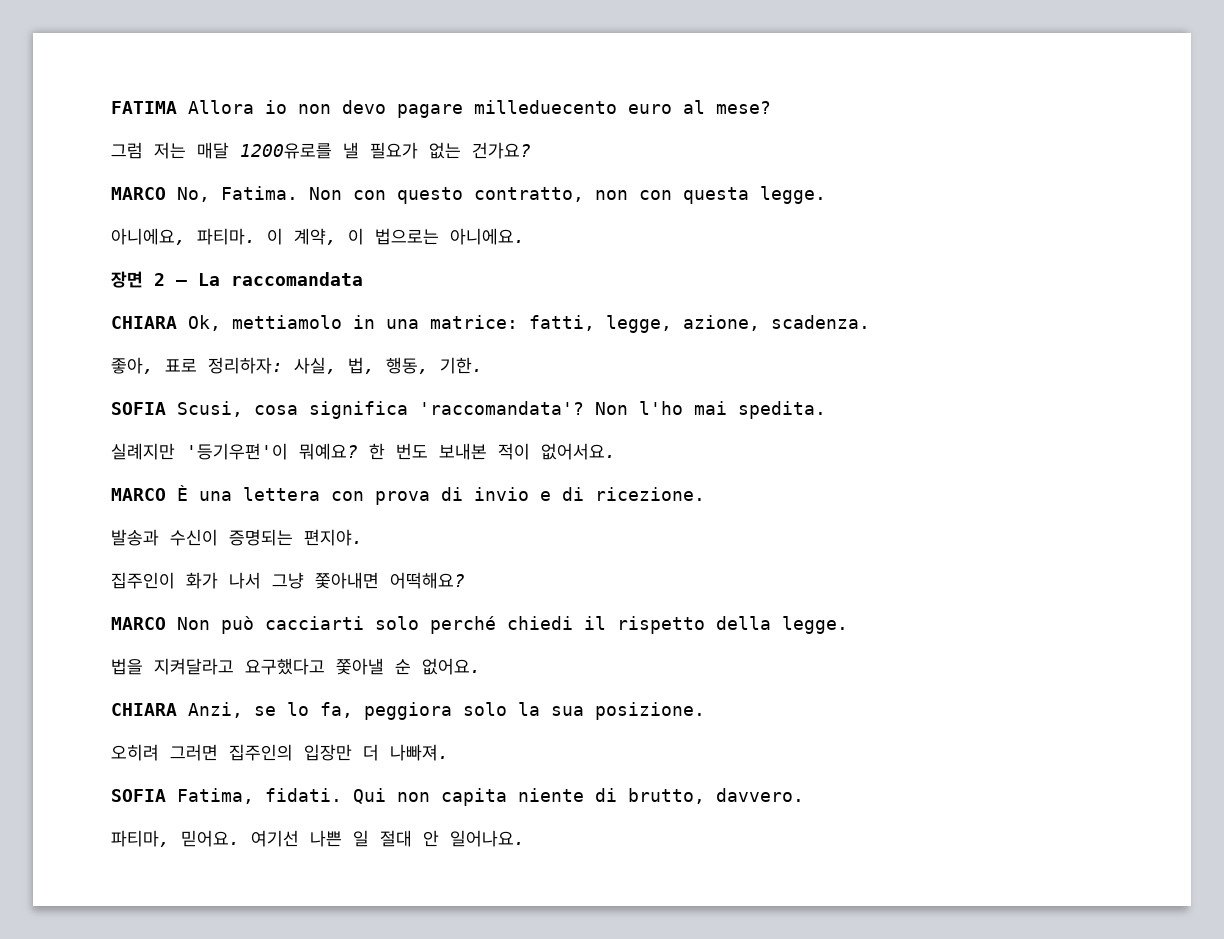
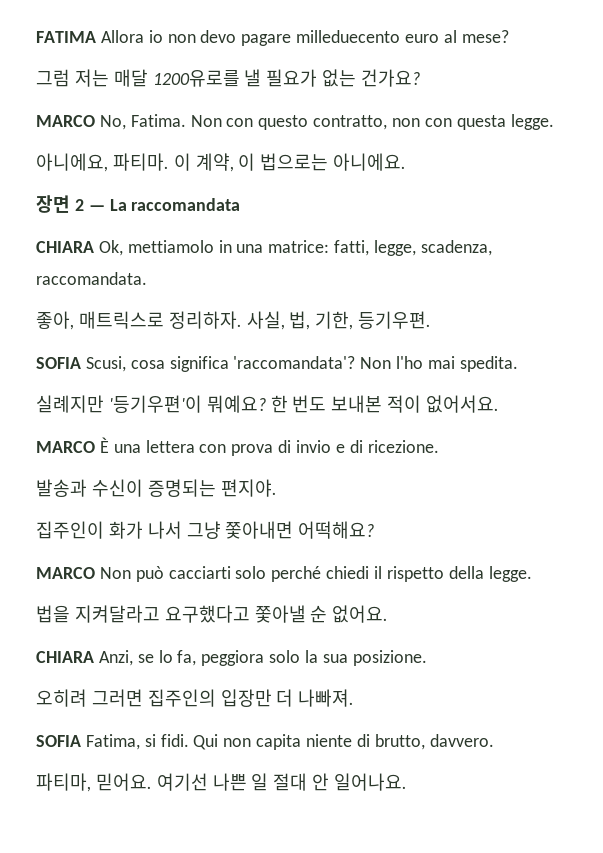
- CHIARA Ok, mettiamolo in una matrice: fatti, legge, azione, scadenza.
+ CHIARA Ok, mettiamolo in una matrice: fatti, legge, scadenza, raccomandata.
- 좋아, 표로 정리하자: 사실, 법, 행동, 기한.
+ 좋아, 매트릭스로 정리하자. 사실, 법, 기한, 등기우편.
- SOFIA Fatima, fidati.
+ SOFIA Fatima, si fidi.

